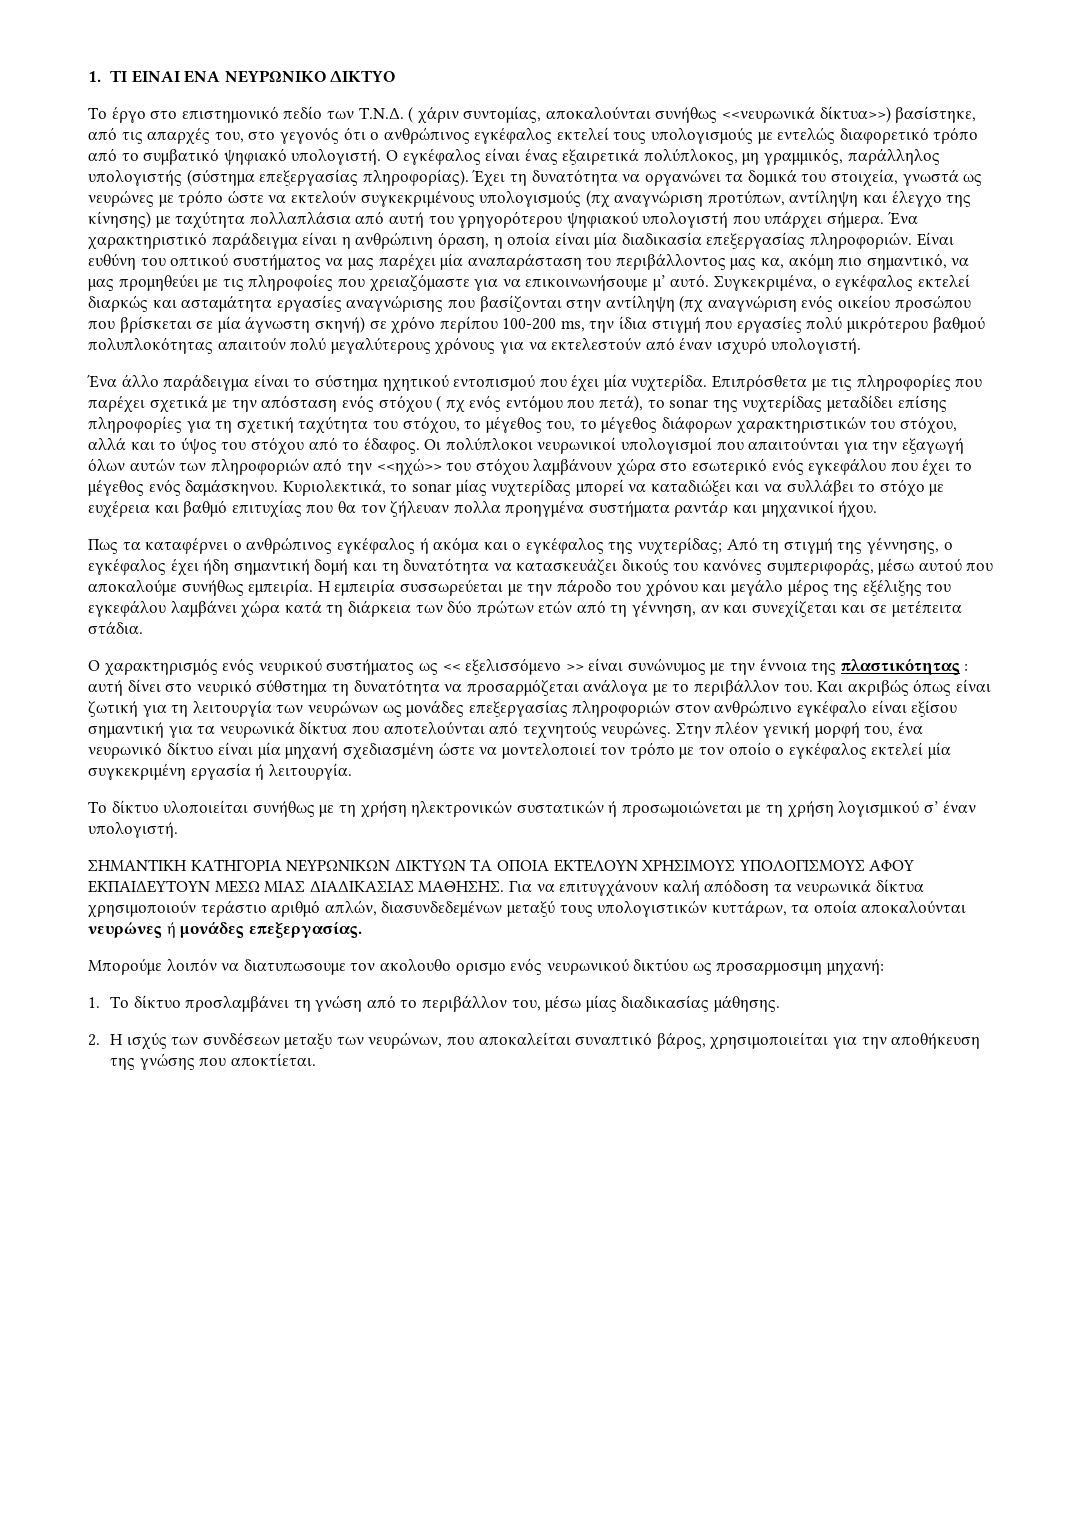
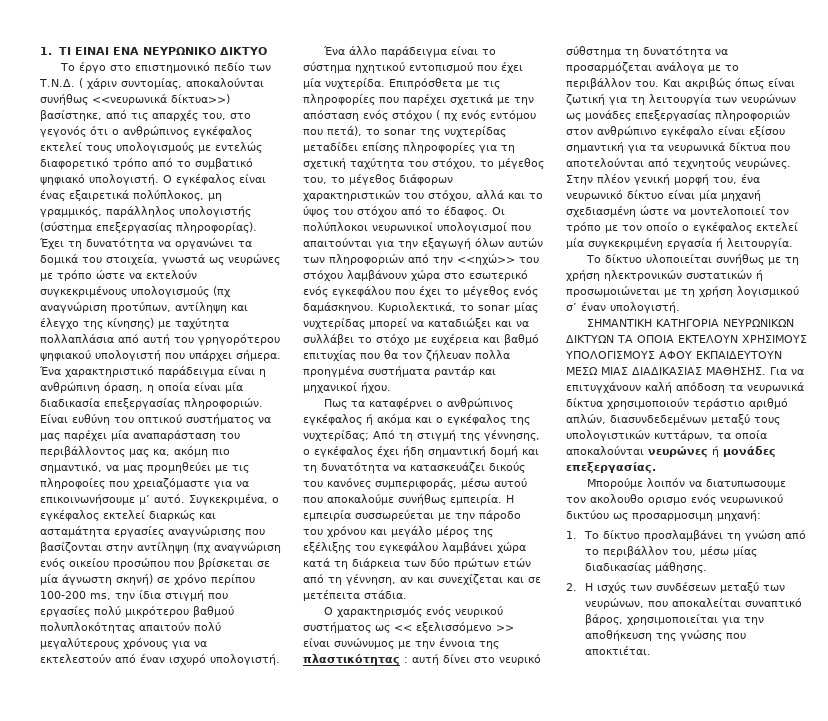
- 2. Η ισχύς των συνδέσεων μεταξυ των νευρώνων, που αποκαλείται συναπτικό βάρος, χρησιμοποιείται για την αποθήκευση της γνώσης που αποκτίεται.
+ 2. Η ισχύς των συνδέσεων μεταξύ των νευρώνων, που αποκαλείται συναπτικό βάρος, χρησιμοποιείται για την αποθήκευση της γνώσης που αποκτιέται.

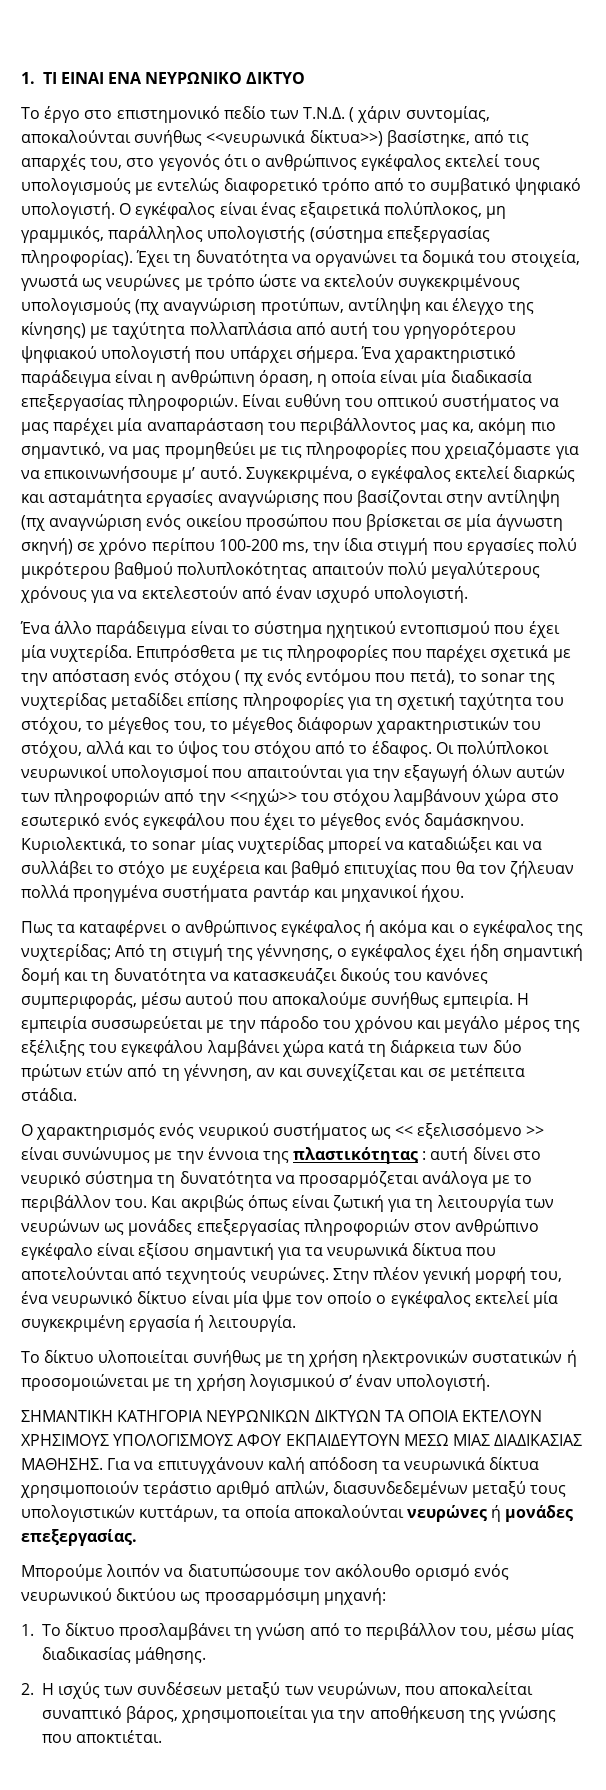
- Είναι ευθύνη του οπτικού συστήματος να μας παρέχει μία αναπαράσταση του περιβάλλοντος μας κα, ακόμη πιο σημαντικό, να μας προμηθεύει με τις πληροφοίες που χρειαζόμαστε για να επικοινωνήσουμε μ’ αυτό.
+ Είναι ευθύνη του οπτικού συστήματος να μας παρέχει μία αναπαράσταση του περιβάλλοντος μας κα, ακόμη πιο σημαντικό, να μας προμηθεύει με τις πληροφορίες που χρειαζόμαστε για να επικοινωνήσουμε μ’ αυτό.
- Κυριολεκτικά, το sonar μίας νυχτερίδας μπορεί να καταδιώξει και να συλλάβει το στόχο με ευχέρεια και βαθμό επιτυχίας που θα τον ζήλευαν πολλα προηγμένα συστήματα ραντάρ και μηχανικοί ήχου.
+ Κυριολεκτικά, το sonar μίας νυχτερίδας μπορεί να καταδιώξει και να συλλάβει το στόχο με ευχέρεια και βαθμό επιτυχίας που θα τον ζήλευαν πολλά προηγμένα συστήματα ραντάρ και μηχανικοί ήχου.
- Ο χαρακτηρισμός ενός νευρικού συστήματος ως << εξελισσόμενο >> είναι συνώνυμος με την έννοια της πλαστικότητας : αυτή δίνει στο νευρικό σύθστημα τη δυνατότητα να προσαρμόζεται ανάλογα με το περιβάλλον του.
+ Ο χαρακτηρισμός ενός νευρικού συστήματος ως << εξελισσόμενο >> είναι συνώνυμος με την έννοια της πλαστικότητας : αυτή δίνει στο νευρικό σύστημα τη δυνατότητα να προσαρμόζεται ανάλογα με το περιβάλλον του.
- Στην πλέον γενική μορφή του, ένα νευρωνικό δίκτυο είναι μία μηχανή σχεδιασμένη ώστε να μοντελοποιεί τον τρόπο με τον οποίο ο εγκέφαλος εκτελεί μία συγκεκριμένη εργασία ή λειτουργία.
+ Στην πλέον γενική μορφή του, ένα νευρωνικό δίκτυο είναι μία ψμε τον οποίο ο εγκέφαλος εκτελεί μία συγκεκριμένη εργασία ή λειτουργία.
- Το δίκτυο υλοποιείται συνήθως με τη χρήση ηλεκτρονικών συστατικών ή προσωμοιώνεται με τη χρήση λογισμικού σ’ έναν υπολογιστή.
+ Το δίκτυο υλοποιείται συνήθως με τη χρήση ηλεκτρονικών συστατικών ή προσομοιώνεται με τη χρήση λογισμικού σ’ έναν υπολογιστή.
- Μπορούμε λοιπόν να διατυπωσουμε τον ακολουθο ορισμο ενός νευρωνικού δικτύου ως προσαρμοσιμη μηχανή:
+ Μπορούμε λοιπόν να διατυπώσουμε τον ακόλουθο ορισμό ενός νευρωνικού δικτύου ως προσαρμόσιμη μηχανή:

